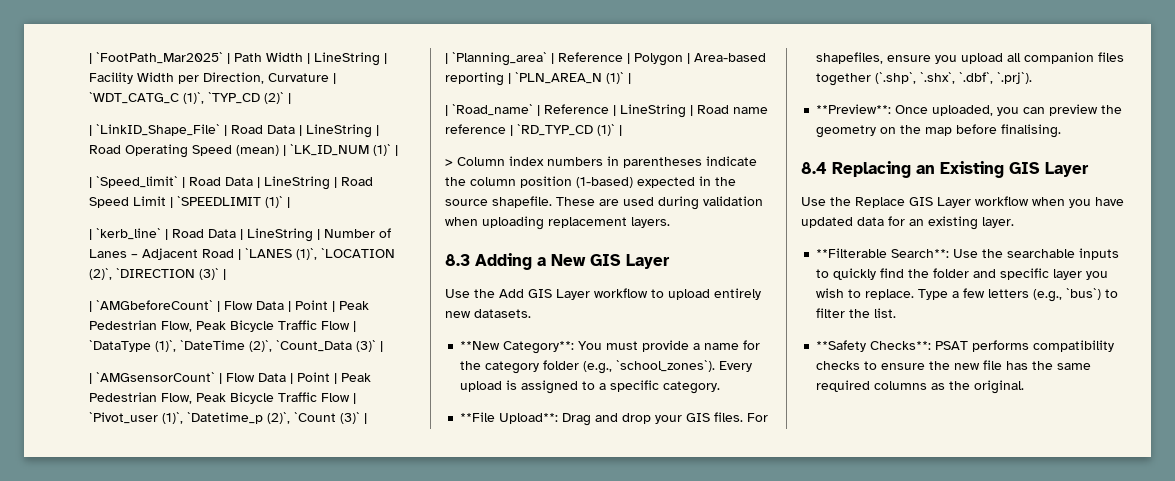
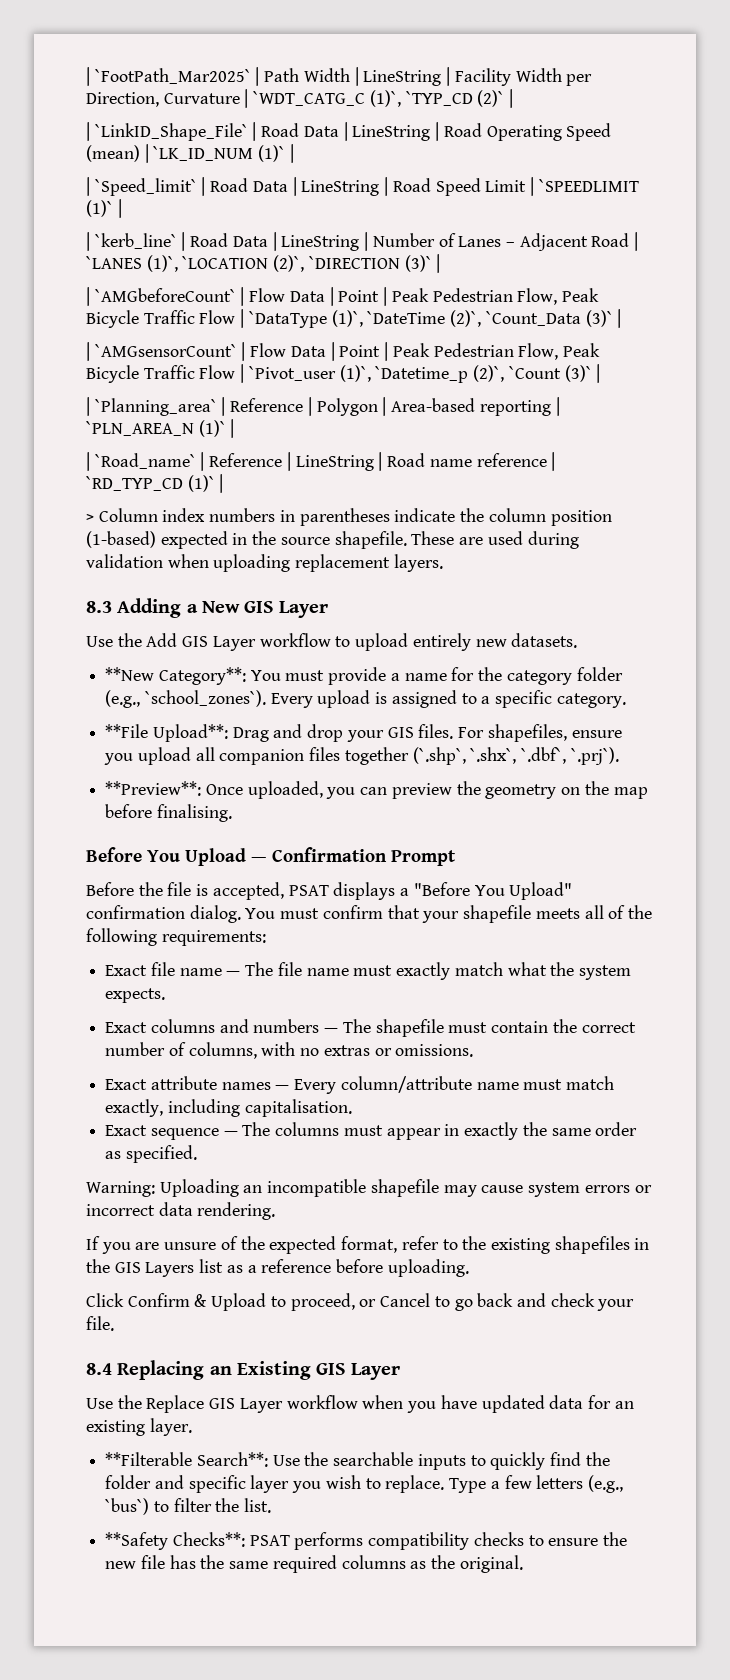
+ Before You Upload — Confirmation Prompt
+ Before the file is accepted, PSAT displays a "Before You Upload" confirmation dialog. You must confirm that your shapefile meets all of the following requirements:
+ Exact file name — The file name must exactly match what the system expects.
+ Exact columns and numbers — The shapefile must contain the correct number of columns, with no extras or omissions.
+ Exact attribute names — Every column/attribute name must match exactly, including capitalisation.
+ Exact sequence — The columns must appear in exactly the same order as specified.
+ Warning: Uploading an incompatible shapefile may cause system errors or incorrect data rendering.
+ If you are unsure of the expected format, refer to the existing shapefiles in the GIS Layers list as a reference before uploading.
+ Click Confirm & Upload to proceed, or Cancel to go back and check your file.

